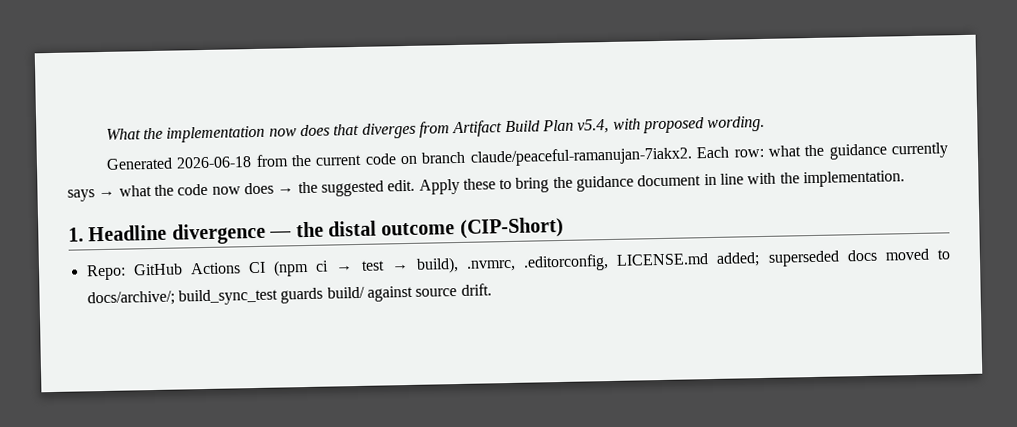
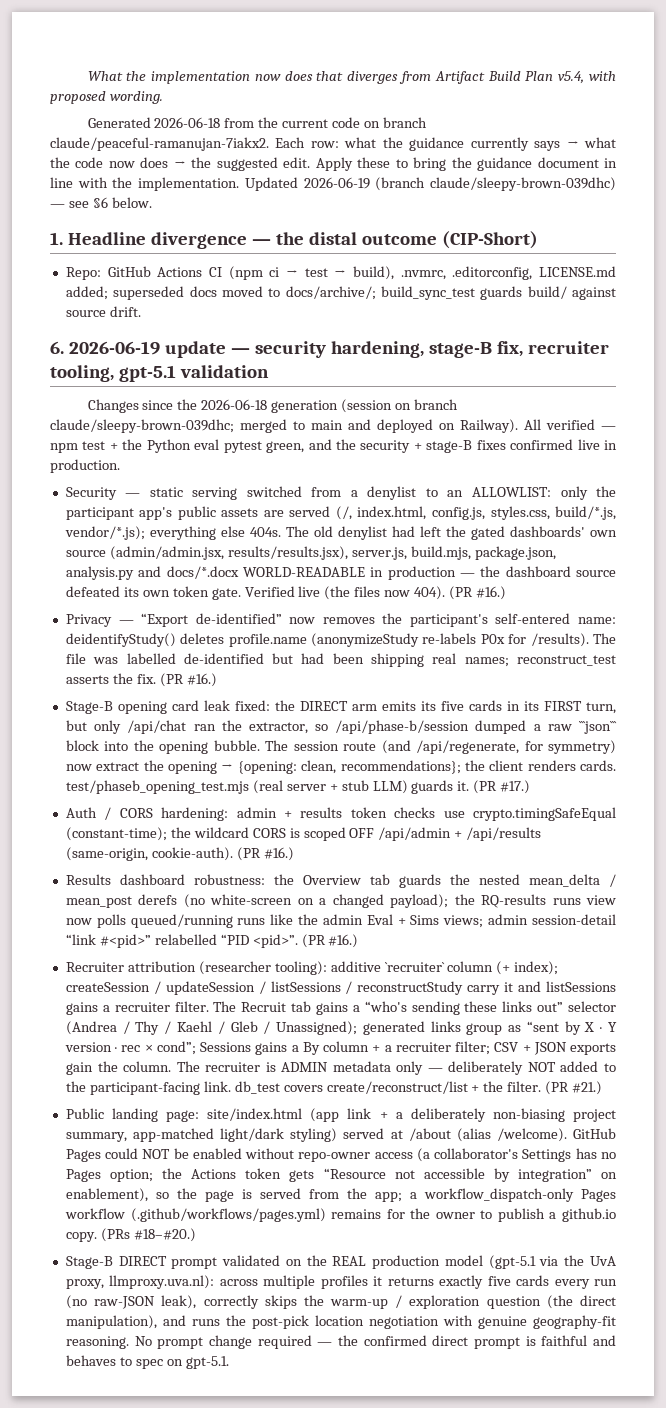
+ Updated 2026-06-19 (branch claude/sleepy-brown-039dhc) — see §6 below.
+ 6. 2026-06-19 update — security hardening, stage-B fix, recruiter tooling, gpt-5.1 validation
+ Changes since the 2026-06-18 generation (session on branch claude/sleepy-brown-039dhc; merged to main and deployed on Railway). All verified — npm test + the Python eval pytest green, and the security + stage-B fixes confirmed live in production.
+ Security — static serving switched from a denylist to an ALLOWLIST: only the participant app's public assets are served (/, index.html, config.js, styles.css, build/*.js, vendor/*.js); everything else 404s. The old denylist had left the gated dashboards' own source (admin/admin.jsx, results/results.jsx), server.js, build.mjs, package.json, analysis.py and docs/*.docx WORLD-READABLE in production — the dashboard source defeated its own token gate. Verified live (the files now 404). (PR #16.)
+ Privacy — “Export de-identified” now removes the participant's self-entered name: deidentifyStudy() deletes profile.name (anonymizeStudy re-labels P0x for /results). The file was labelled de-identified but had been shipping real names; reconstruct_test asserts the fix. (PR #16.)
+ Stage-B opening card leak fixed: the DIRECT arm emits its five cards in its FIRST turn, but only /api/chat ran the extractor, so /api/phase-b/session dumped a raw ```json``` block into the opening bubble. The session route (and /api/regenerate, for symmetry) now extract the opening → {opening: clean, recommendations}; the client renders cards. test/phaseb_opening_test.mjs (real server + stub LLM) guards it. (PR #17.)
+ Auth / CORS hardening: admin + results token checks use crypto.timingSafeEqual (constant-time); the wildcard CORS is scoped OFF /api/admin + /api/results (same-origin, cookie-auth). (PR #16.)
+ Results dashboard robustness: the Overview tab guards the nested mean_delta / mean_post derefs (no white-screen on a changed payload); the RQ-results runs view now polls queued/running runs like the admin Eval + Sims views; admin session-detail “link #<pid>” relabelled “PID <pid>”. (PR #16.)
+ Recruiter attribution (researcher tooling): additive `recruiter` column (+ index); createSession / updateSession / listSessions / reconstructStudy carry it and listSessions gains a recruiter filter. The Recruit tab gains a “who's sending these links out” selector (Andrea / Thy / Kaehl / Gleb / Unassigned); generated links group as “sent by X · Y version · rec × cond”; Sessions gains a By column + a recruiter filter; CSV + JSON exports gain the column. The recruiter is ADMIN metadata only — deliberately NOT added to the participant-facing link. db_test covers create/reconstruct/list + the filter. (PR #21.)
+ Public landing page: site/index.html (app link + a deliberately non-biasing project summary, app-matched light/dark styling) served at /about (alias /welcome). GitHub Pages could NOT be enabled without repo-owner access (a collaborator's Settings has no Pages option; the Actions token gets “Resource not accessible by integration” on enablement), so the page is served from the app; a workflow_dispatch-only Pages workflow (.github/workflows/pages.yml) remains for the owner to publish a github.io copy. (PRs #18–#20.)
+ Stage-B DIRECT prompt validated on the REAL production model (gpt-5.1 via the UvA proxy, llmproxy.uva.nl): across multiple profiles it returns exactly five cards every run (no raw-JSON leak), correctly skips the warm-up / exploration question (the direct manipulation), and runs the post-pick location negotiation with genuine geography-fit reasoning. No prompt change required — the confirmed direct prompt is faithful and behaves to spec on gpt-5.1.

